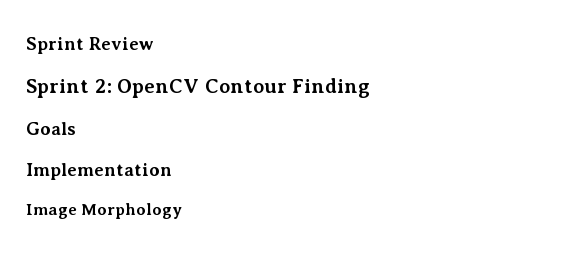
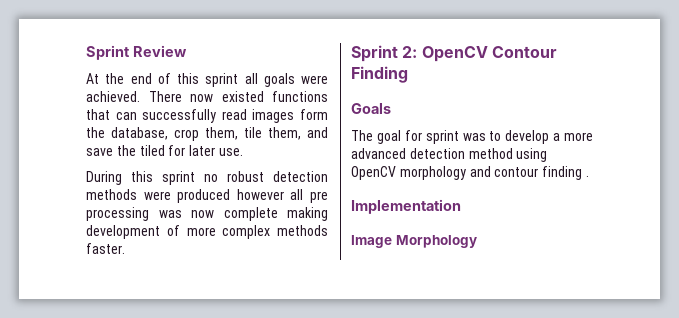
+ At the end of this sprint all goals were achieved. There now existed functions that can successfully read images form the database, crop them, tile them, and save the tiled for later use.
+ During this sprint no robust detection methods were produced however all pre processing was now complete making development of more complex methods faster.
+ The goal for sprint was to develop a more advanced detection method using OpenCV morphology and contour finding .

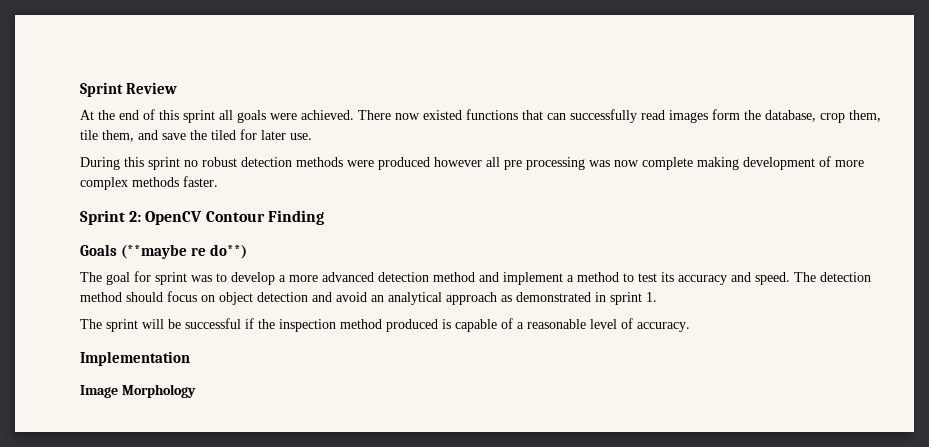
- Goals
+ Goals (**maybe re do**)
- The goal for sprint was to develop a more advanced detection method using OpenCV morphology and contour finding .
+ The goal for sprint was to develop a more advanced detection method and implement a method to test its accuracy and speed. The detection method should focus on object detection and avoid an analytical approach as demonstrated in sprint 1.
+ The sprint will be successful if the inspection method produced is capable of a reasonable level of accuracy.

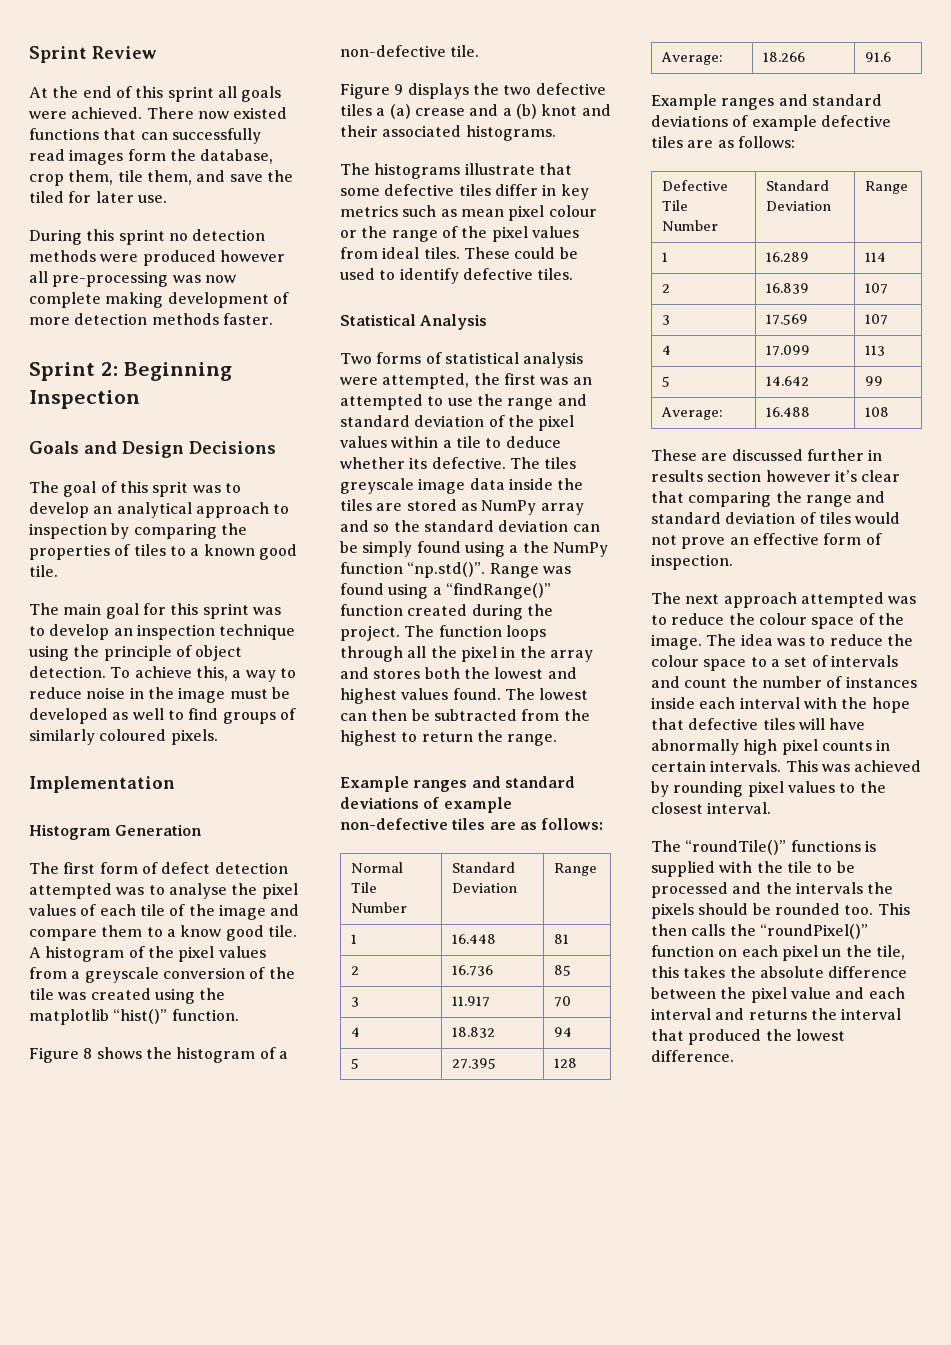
- During this sprint no robust detection methods were produced however all pre processing was now complete making development of more complex methods faster.
+ During this sprint no detection methods were produced however all pre-processing was now complete making development of more detection methods faster.
- Sprint 2: OpenCV Contour Finding
- Goals (**maybe re do**)
- The goal for sprint was to develop a more advanced detection method and implement a method to test its accuracy and speed. The detection method should focus on object detection and avoid an analytical approach as demonstrated in sprint 1.
- The sprint will be successful if the inspection method produced is capable of a reasonable level of accuracy.
+ Sprint 2: Beginning Inspection
+ Goals and Design Decisions
+ The goal of this sprit was to develop an analytical approach to inspection by comparing the properties of tiles to a known good tile.
+ The main goal for this sprint was to develop an inspection technique using the principle of object detection. To achieve this, a way to reduce noise in the image must be developed as well to find groups of similarly coloured pixels.
  Implementation
- Image Morphology
+ Histogram Generation
+ The first form of defect detection attempted was to analyse the pixel values of each tile of the image and compare them to a know good tile. A histogram of the pixel values from a greyscale conversion of the tile was created using the matplotlib “hist()” function.
+ Figure 8 shows the histogram of a non-defective tile.
+ Figure 9 displays the two defective tiles a (a) crease and a (b) knot and their associated histograms.
+ The histograms illustrate that some defective tiles differ in key metrics such as mean pixel colour or the range of the pixel values from ideal tiles. These could be used to identify defective tiles.
+ Statistical Analysis
+ Two forms of statistical analysis were attempted, the first was an attempted to use the range and standard deviation of the pixel values within a tile to deduce whether its defective. The tiles greyscale image data inside the tiles are stored as NumPy array and so the standard deviation can be simply found using a the NumPy function “np.std()”. Range was found using a “findRange()” function created during the project. The function loops through all the pixel in the array and stores both the lowest and highest values found. The lowest can then be subtracted from the highest to return the range.
+ Example ranges and standard deviations of example non-defective tiles are as follows:
+ Normal Tile Number | Standard Deviation | Range
+ 1 | 16.448 | 81
+ 2 | 16.736 | 85
+ 3 | 11.917 | 70
+ 4 | 18.832 | 94
+ 5 | 27.395 | 128
+ Average: | 18.266 | 91.6
+ Example ranges and standard deviations of example defective tiles are as follows:
+ Defective Tile Number | Standard Deviation | Range
+ 1 | 16.289 | 114
+ 2 | 16.839 | 107
+ 3 | 17.569 | 107
+ 4 | 17.099 | 113
+ 5 | 14.642 | 99
+ Average: | 16.488 | 108
+ These are discussed further in results section however it’s clear that comparing the range and standard deviation of tiles would not prove an effective form of inspection.
+ The next approach attempted was to reduce the colour space of the image. The idea was to reduce the colour space to a set of intervals and count the number of instances inside each interval with the hope that defective tiles will have abnormally high pixel counts in certain intervals. This was achieved by rounding pixel values to the closest interval.
+ The “roundTile()” functions is supplied with the tile to be processed and the intervals the pixels should be rounded too. This then calls the “roundPixel()” function on each pixel un the tile, this takes the absolute difference between the pixel value and each interval and returns the interval that produced the lowest difference.

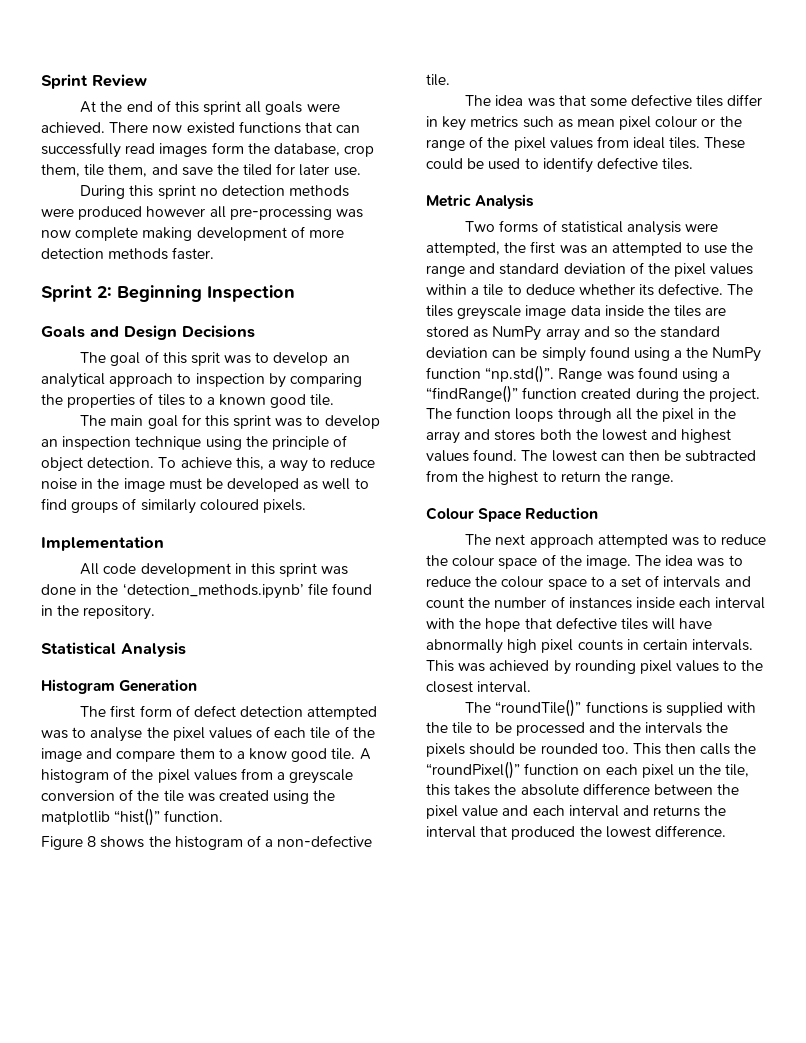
+ All code development in this sprint was done in the ‘detection_methods.ipynb’ file found in the repository.
+ Statistical Analysis
- Figure 9 displays the two defective tiles a (a) crease and a (b) knot and their associated histograms.
- The histograms illustrate that some defective tiles differ in key metrics such as mean pixel colour or the range of the pixel values from ideal tiles.
+ The idea was that some defective tiles differ in key metrics such as mean pixel colour or the range of the pixel values from ideal tiles.
- Statistical Analysis
+ Metric Analysis
- Example ranges and standard deviations of example non-defective tiles are as follows:
- Normal Tile Number | Standard Deviation | Range
- 1 | 16.448 | 81
- 2 | 16.736 | 85
- 3 | 11.917 | 70
- 4 | 18.832 | 94
- 5 | 27.395 | 128
- Average: | 18.266 | 91.6
- Example ranges and standard deviations of example defective tiles are as follows:
- Defective Tile Number | Standard Deviation | Range
- 1 | 16.289 | 114
- 2 | 16.839 | 107
- 3 | 17.569 | 107
- 4 | 17.099 | 113
- 5 | 14.642 | 99
- Average: | 16.488 | 108
- These are discussed further in results section however it’s clear that comparing the range and standard deviation of tiles would not prove an effective form of inspection.
+ Colour Space Reduction

